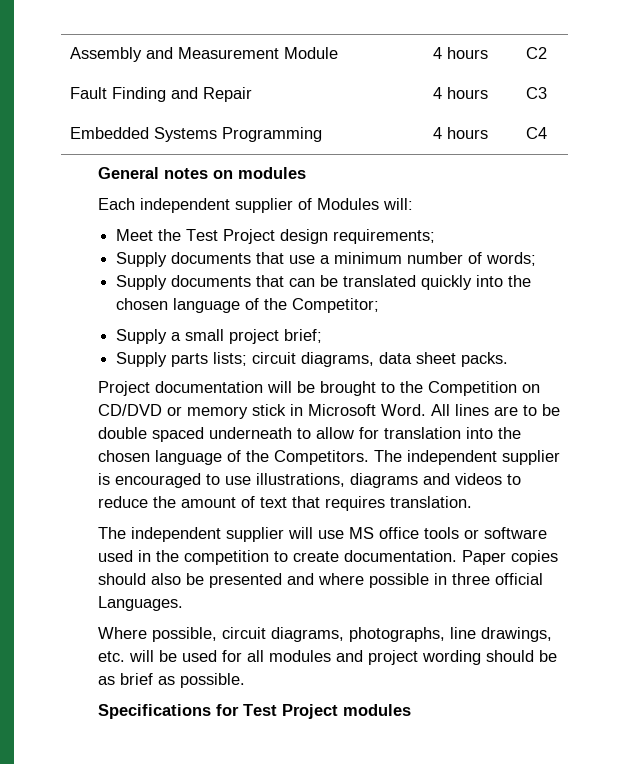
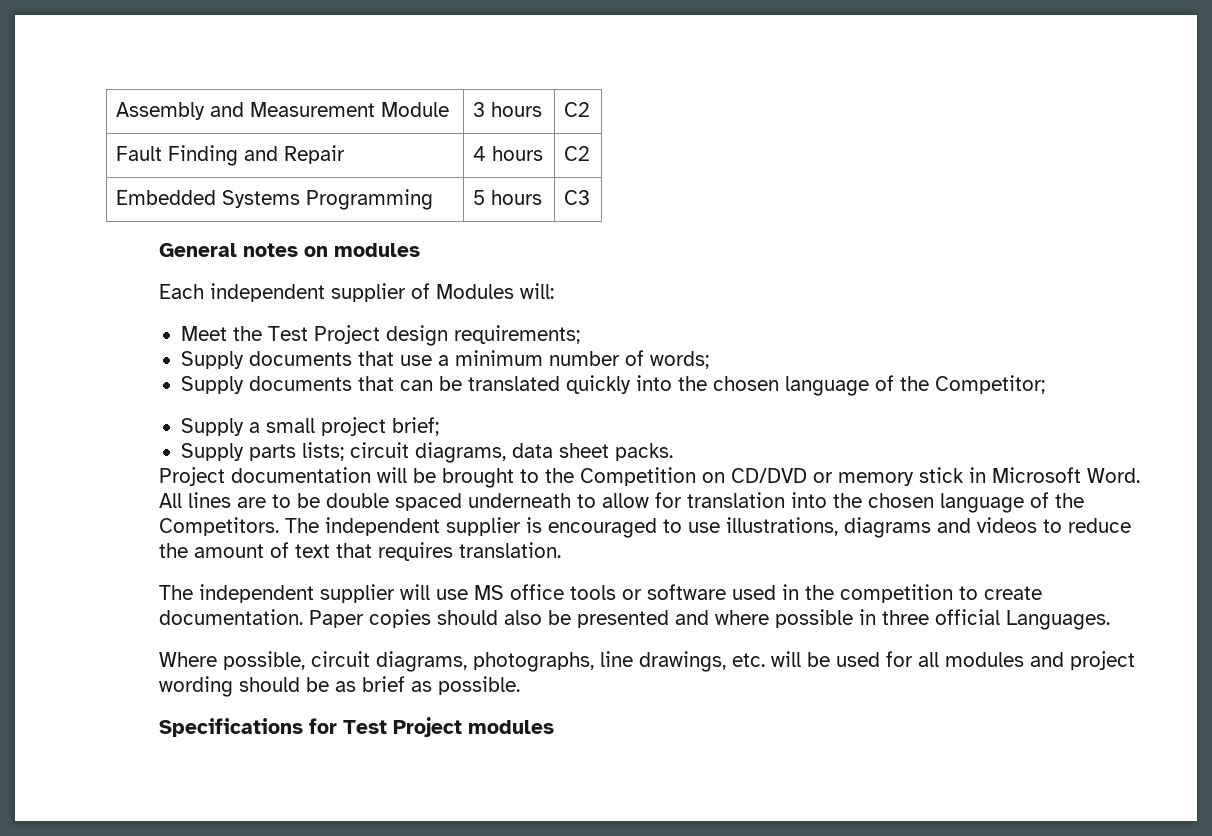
- Assembly and Measurement Module | 4 hours | C2
+ Assembly and Measurement Module | 3 hours | C2
- Fault Finding and Repair | 4 hours | C3
+ Fault Finding and Repair | 4 hours | C2
- Embedded Systems Programming | 4 hours | C4
+ Embedded Systems Programming | 5 hours | C3

